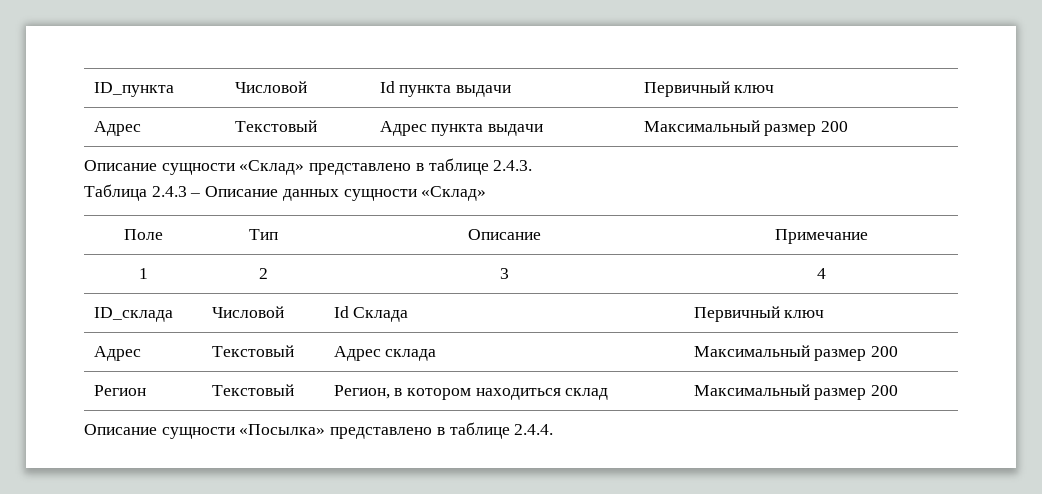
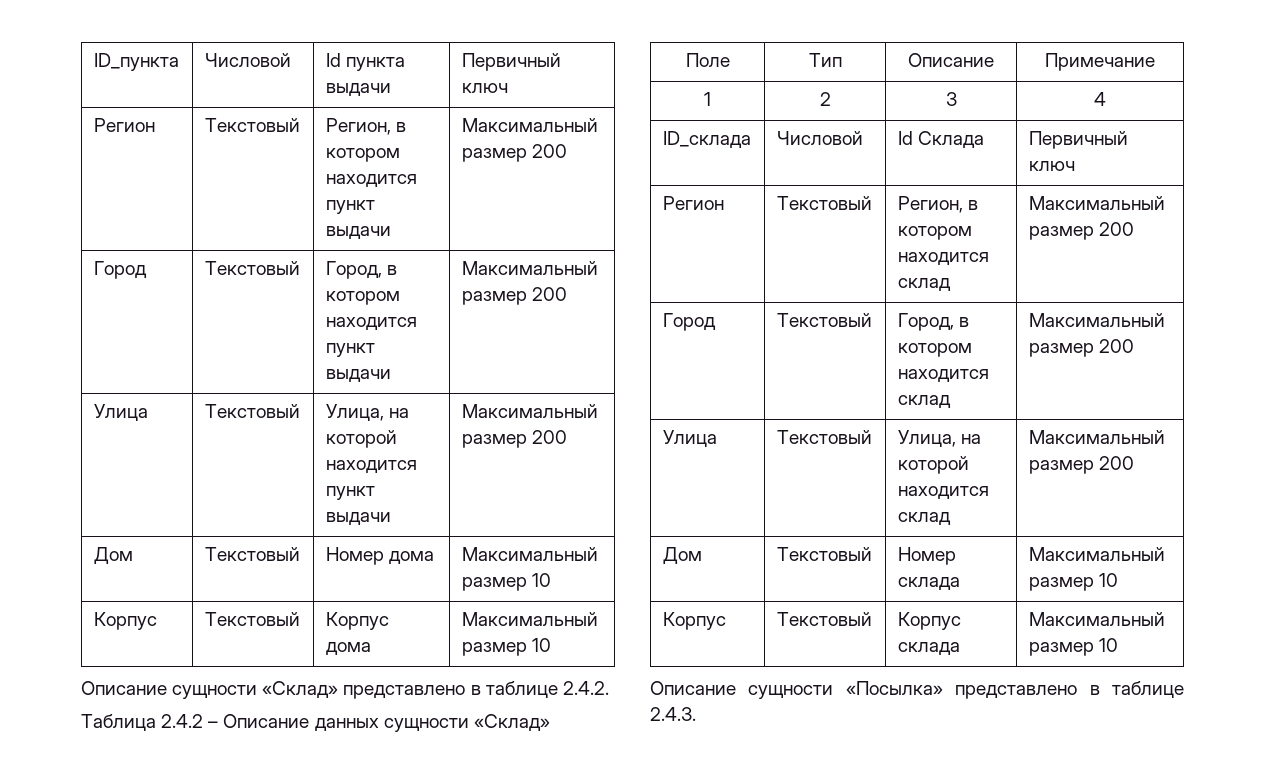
- Адрес | Текстовый | Адрес пункта выдачи | Максимальный размер 200
+ Регион | Текстовый | Регион, в котором находится пункт выдачи | Максимальный размер 200
+ Город | Текстовый | Город, в котором находится пункт выдачи | Максимальный размер 200
+ Улица | Текстовый | Улица, на которой находится пункт выдачи | Максимальный размер 200
+ Дом | Текстовый | Номер дома | Максимальный размер 10
+ Корпус | Текстовый | Корпус дома | Максимальный размер 10
- Описание сущности «Склад» представлено в таблице 2.4.3.
+ Описание сущности «Склад» представлено в таблице 2.4.2.
- Таблица 2.4.3 – Описание данных сущности «Склад»
+ Таблица 2.4.2 – Описание данных сущности «Склад»
- Адрес | Текстовый | Адрес склада | Максимальный размер 200
- Регион | Текстовый | Регион, в котором находиться склад | Максимальный размер 200
+ Регион | Текстовый | Регион, в котором находится склад | Максимальный размер 200
+ Город | Текстовый | Город, в котором находится склад | Максимальный размер 200
+ Улица | Текстовый | Улица, на которой находится склад | Максимальный размер 200
+ Дом | Текстовый | Номер склада | Максимальный размер 10
+ Корпус | Текстовый | Корпус склада | Максимальный размер 10
- Описание сущности «Посылка» представлено в таблице 2.4.4.
+ Описание сущности «Посылка» представлено в таблице 2.4.3.

